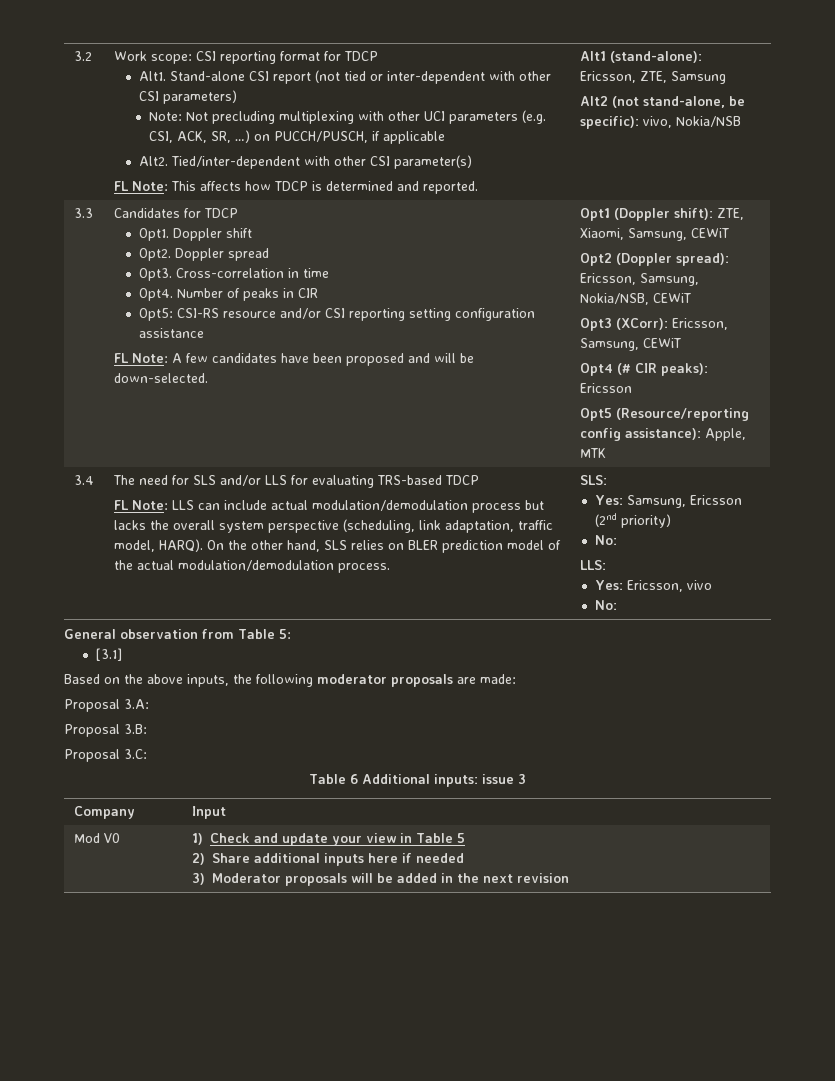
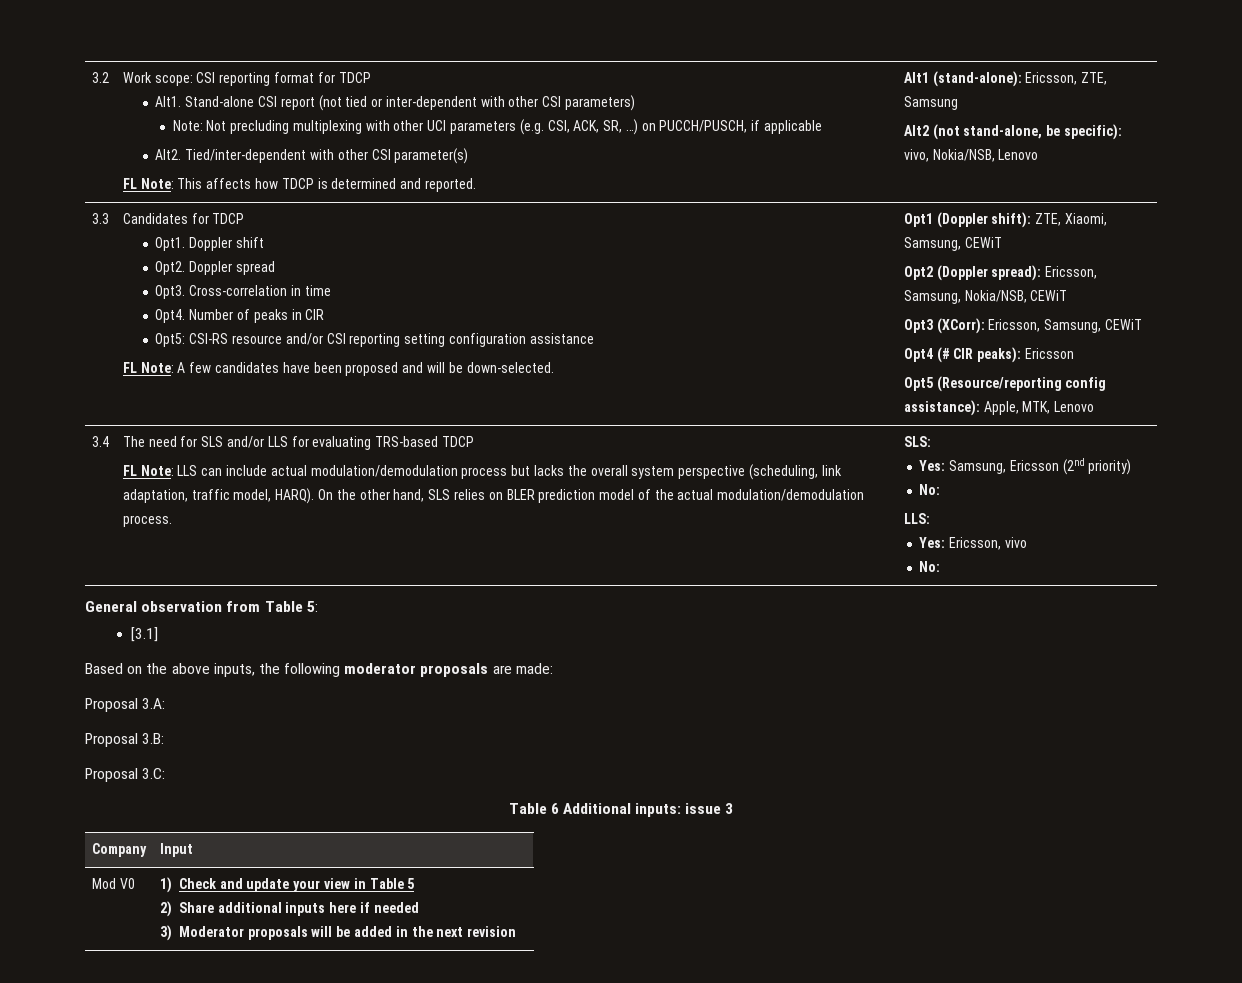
- Alt2 (not stand-alone, be specific): vivo, Nokia/NSB
+ Alt2 (not stand-alone, be specific): vivo, Nokia/NSB, Lenovo
- Opt5 (Resource/reporting config assistance): Apple, MTK
+ Opt5 (Resource/reporting config assistance): Apple, MTK, Lenovo

